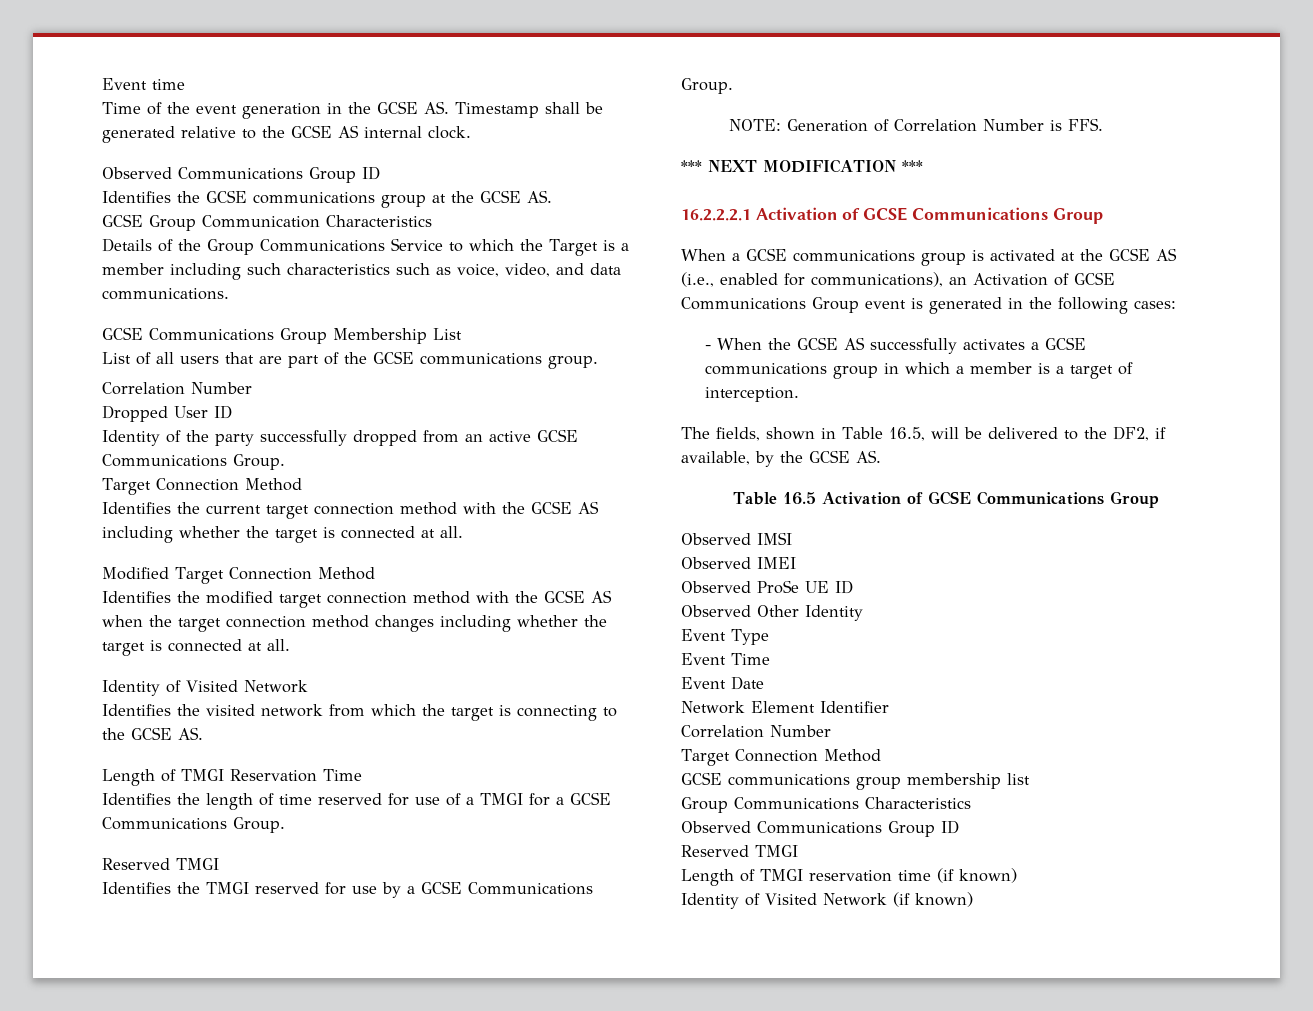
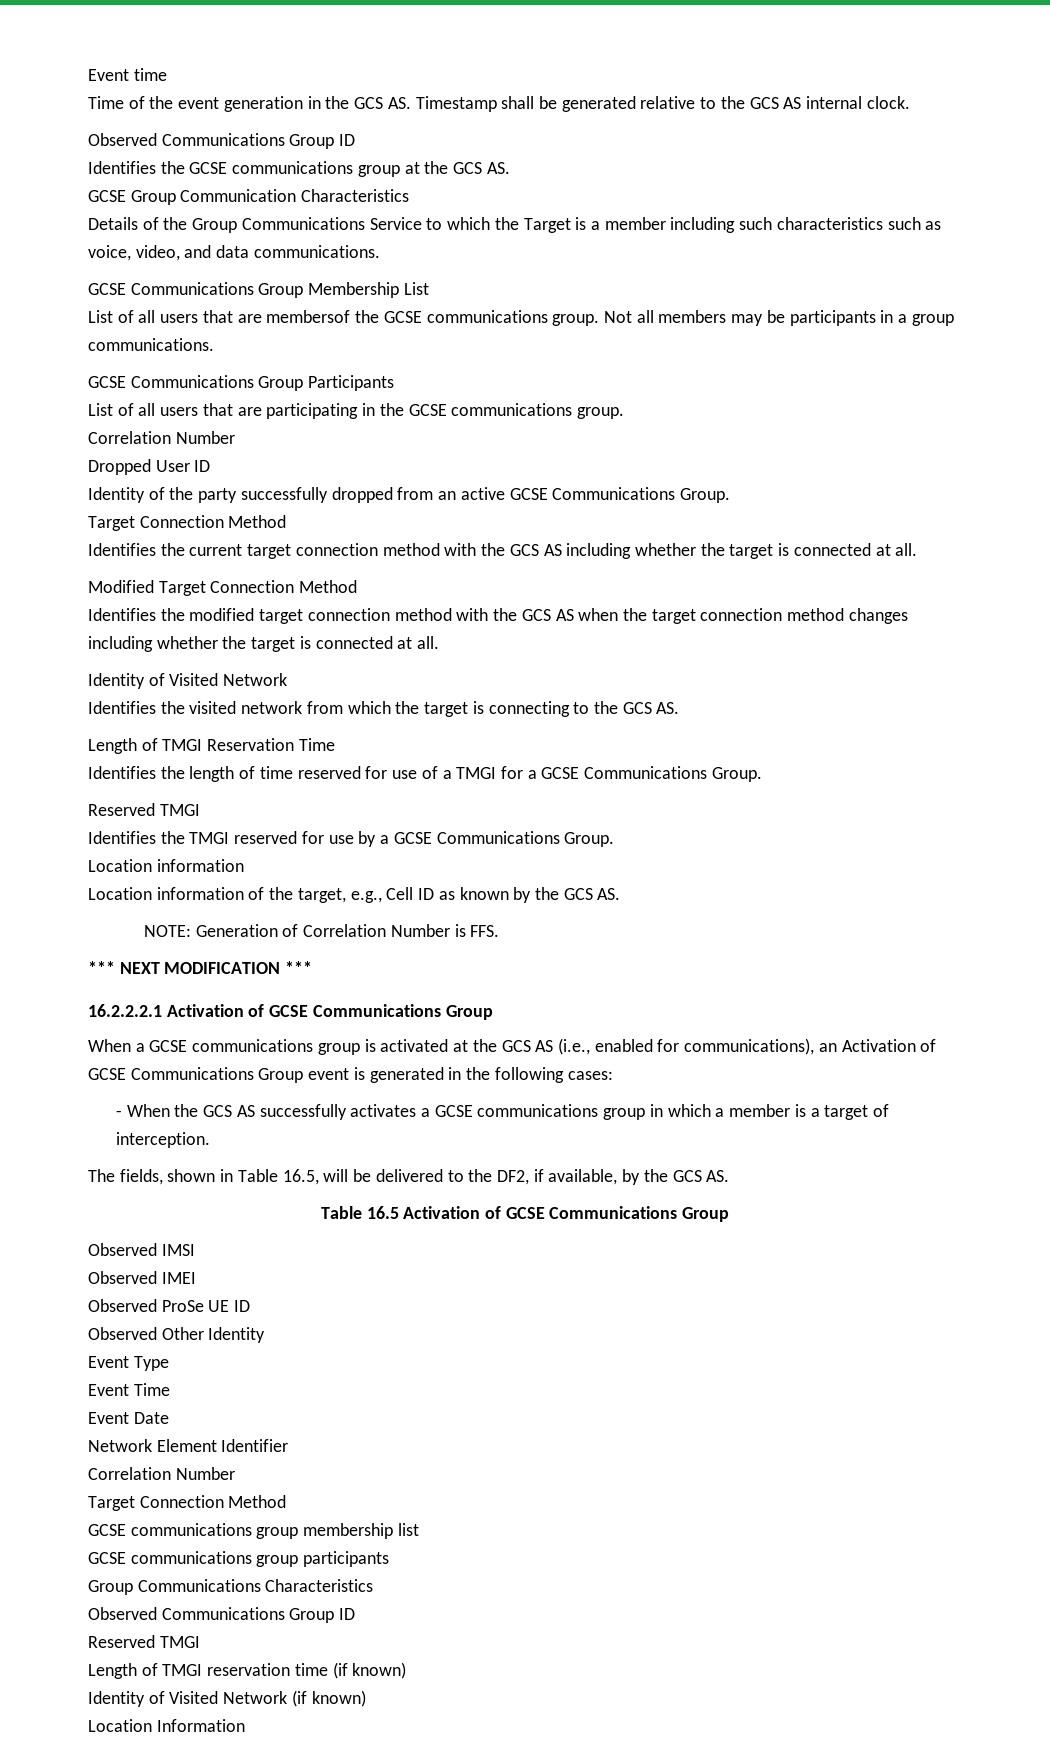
- Time of the event generation in the GCSE AS. Timestamp shall be generated relative to the GCSE AS internal clock.
+ Time of the event generation in the GCS AS. Timestamp shall be generated relative to the GCS AS internal clock.
- Identifies the GCSE communications group at the GCSE AS.
+ Identifies the GCSE communications group at the GCS AS.
- List of all users that are part of the GCSE communications group.
+ List of all users that are membersof the GCSE communications group. Not all members may be participants in a group communications.
+ GCSE Communications Group Participants
+ List of all users that are participating in the GCSE communications group.
- Identifies the current target connection method with the GCSE AS including whether the target is connected at all.
+ Identifies the current target connection method with the GCS AS including whether the target is connected at all.
- Identifies the modified target connection method with the GCSE AS when the target connection method changes including whether the target is connected at all.
+ Identifies the modified target connection method with the GCS AS when the target connection method changes including whether the target is connected at all.
- Identifies the visited network from which the target is connecting to the GCSE AS.
+ Identifies the visited network from which the target is connecting to the GCS AS.
  Identifies the TMGI reserved for use by a GCSE Communications Group.
+ Location information
+ Location information of the target, e.g., Cell ID as known by the GCS AS.
- When a GCSE communications group is activated at the GCSE AS (i.e., enabled for communications), an Activation of GCSE Communications Group event is generated in the following cases:
+ When a GCSE communications group is activated at the GCS AS (i.e., enabled for communications), an Activation of GCSE Communications Group event is generated in the following cases:
- - When the GCSE AS successfully activates a GCSE communications group in which a member is a target of interception.
+ - When the GCS AS successfully activates a GCSE communications group in which a member is a target of interception.
- The fields, shown in Table 16.5, will be delivered to the DF2, if available, by the GCSE AS.
+ The fields, shown in Table 16.5, will be delivered to the DF2, if available, by the GCS AS.
+ GCSE communications group participants
+ Location Information

